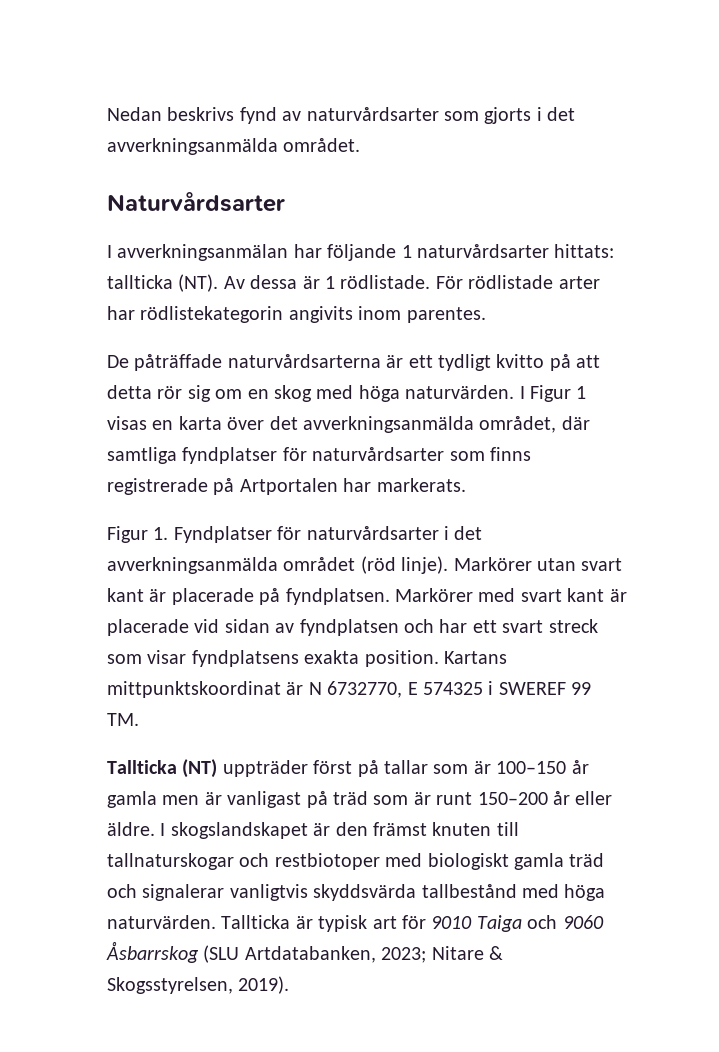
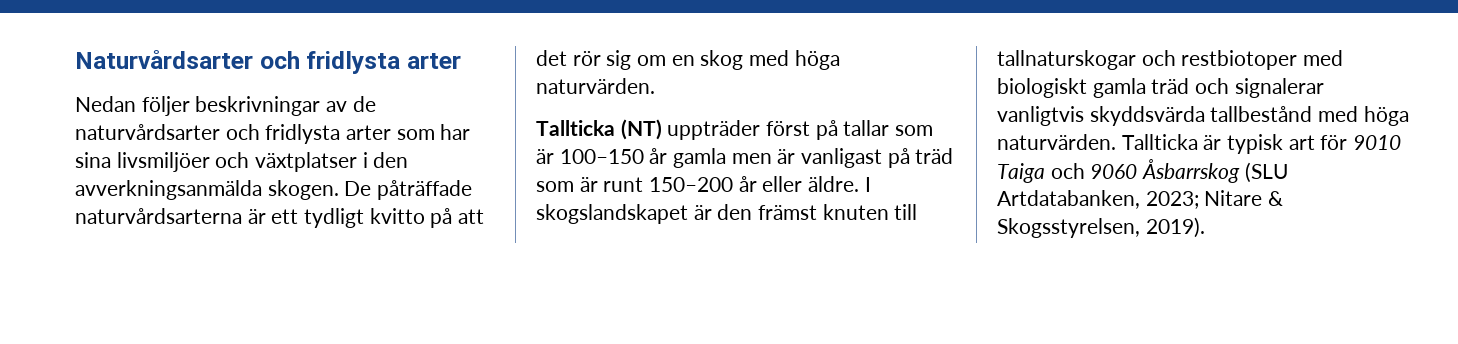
- Nedan beskrivs fynd av naturvårdsarter som gjorts i det avverkningsanmälda området.
- Naturvårdsarter
- I avverkningsanmälan har följande 1 naturvårdsarter hittats: tallticka (NT). Av dessa är 1 rödlistade. För rödlistade arter har rödlistekategorin angivits inom parentes.
- De påträffade naturvårdsarterna är ett tydligt kvitto på att detta rör sig om en skog med höga naturvärden. I Figur 1 visas en karta över det avverkningsanmälda området, där samtliga fyndplatser för naturvårdsarter som finns registrerade på Artportalen har markerats.
- Figur 1. Fyndplatser för naturvårdsarter i det avverkningsanmälda området (röd linje). Markörer utan svart kant är placerade på fyndplatsen. Markörer med svart kant är placerade vid sidan av fyndplatsen och har ett svart streck som visar fyndplatsens exakta position. Kartans mittpunktskoordinat är N 6732770, E 574325 i SWEREF 99 TM.
+ Naturvårdsarter och fridlysta arter
+ Nedan följer beskrivningar av de naturvårdsarter och fridlysta arter som har sina livsmiljöer och växtplatser i den avverkningsanmälda skogen. De påträffade naturvårdsarterna är ett tydligt kvitto på att det rör sig om en skog med höga naturvärden.

